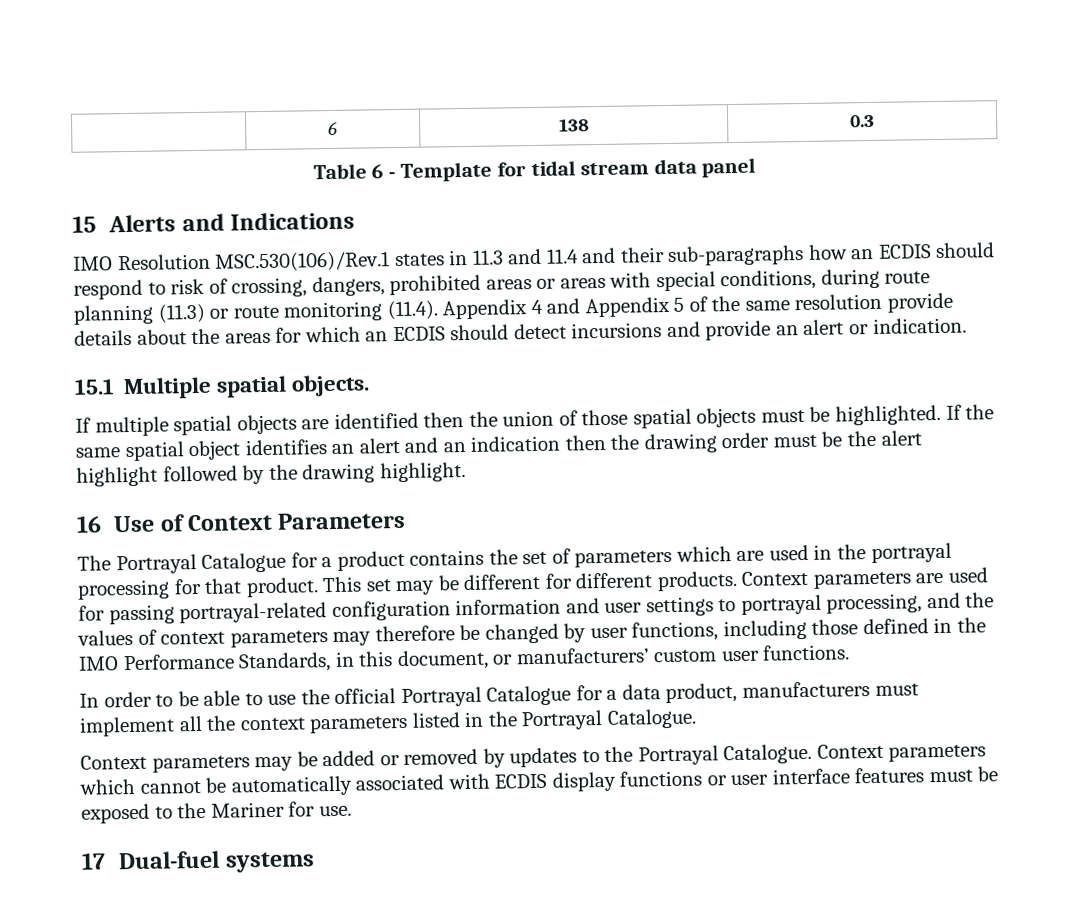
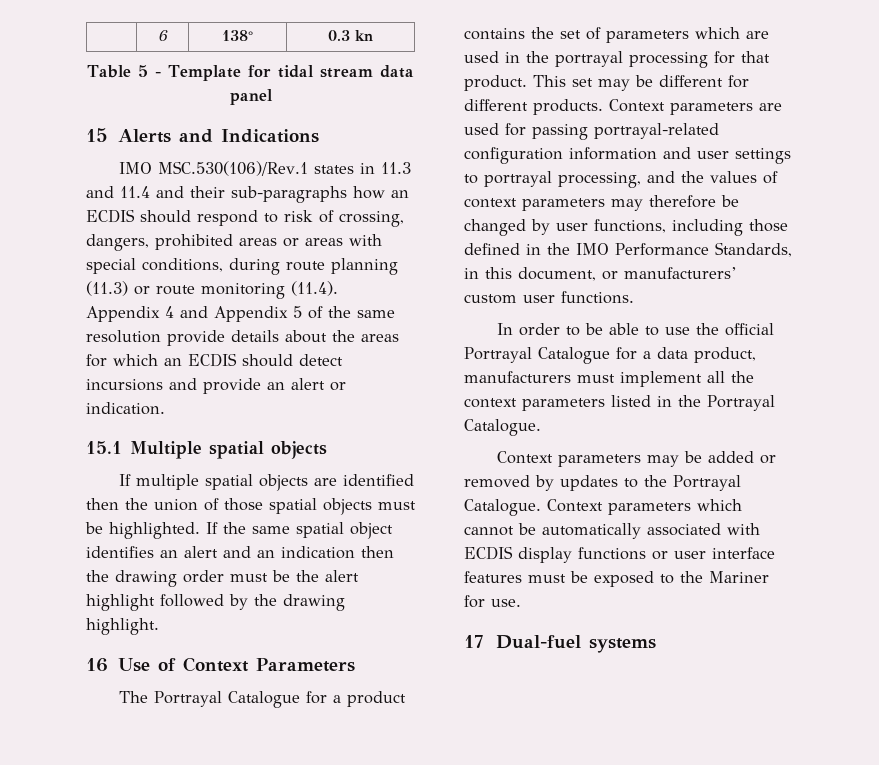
- | 6 | 138 | 0.3
+ | 6 | 138° | 0.3 kn
- Table 6 - Template for tidal stream data panel
+ Table 5 - Template for tidal stream data panel
- IMO Resolution MSC.530(106)/Rev.1 states in 11.3 and 11.4 and their sub-paragraphs how an ECDIS should respond to risk of crossing, dangers, prohibited areas or areas with special conditions, during route planning (11.3) or route monitoring (11.4). Appendix 4 and Appendix 5 of the same resolution provide details about the areas for which an ECDIS should detect incursions and provide an alert or indication.
+ IMO MSC.530(106)/Rev.1 states in 11.3 and 11.4 and their sub-paragraphs how an ECDIS should respond to risk of crossing, dangers, prohibited areas or areas with special conditions, during route planning (11.3) or route monitoring (11.4). Appendix 4 and Appendix 5 of the same resolution provide details about the areas for which an ECDIS should detect incursions and provide an alert or indication.
- 15.1 Multiple spatial objects.
+ 15.1 Multiple spatial objects

